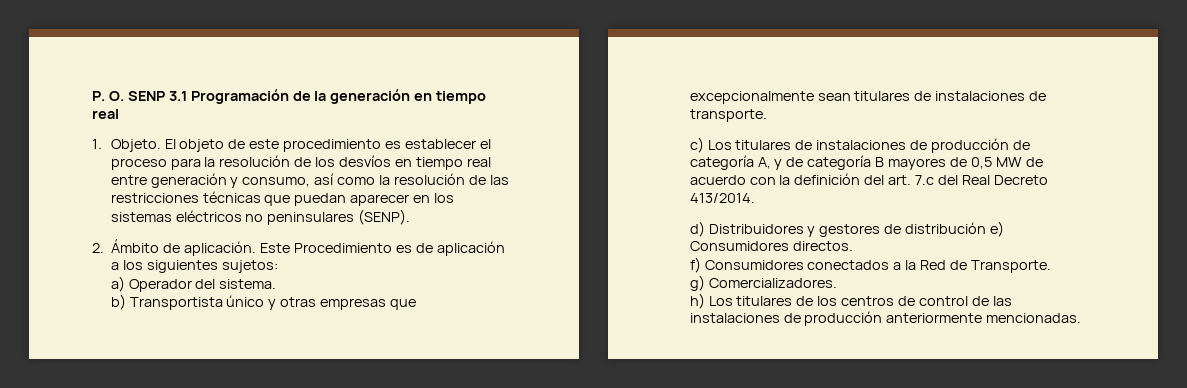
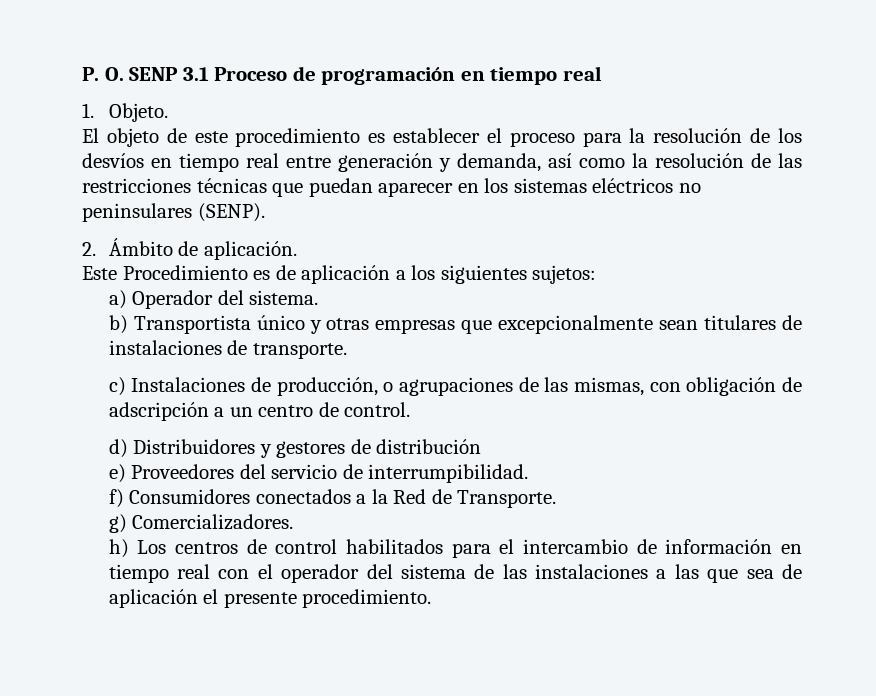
- P. O. SENP 3.1 Programación de la generación en tiempo real
+ P. O. SENP 3.1 Proceso de programación en tiempo real
- 1. Objeto. El objeto de este procedimiento es establecer el proceso para la resolución de los desvíos en tiempo real entre generación y consumo, así como la resolución de las restricciones técnicas que puedan aparecer en los sistemas eléctricos no peninsulares (SENP).
+ 1. Objeto.
+ El objeto de este procedimiento es establecer el proceso para la resolución de los desvíos en tiempo real entre generación y demanda, así como la resolución de las restricciones técnicas que puedan aparecer en los sistemas eléctricos no peninsulares (SENP).
- 2. Ámbito de aplicación. Este Procedimiento es de aplicación a los siguientes sujetos:
+ 2. Ámbito de aplicación.
+ Este Procedimiento es de aplicación a los siguientes sujetos:
- c) Los titulares de instalaciones de producción de categoría A, y de categoría B mayores de 0,5 MW de acuerdo con la definición del art. 7.c del Real Decreto 413/2014.
+ c) Instalaciones de producción, o agrupaciones de las mismas, con obligación de adscripción a un centro de control.
- d) Distribuidores y gestores de distribución e) Consumidores directos.
+ d) Distribuidores y gestores de distribución
+ e) Proveedores del servicio de interrumpibilidad.
- h) Los titulares de los centros de control de las instalaciones de producción anteriormente mencionadas.
+ h) Los centros de control habilitados para el intercambio de información en tiempo real con el operador del sistema de las instalaciones a las que sea de aplicación el presente procedimiento.

